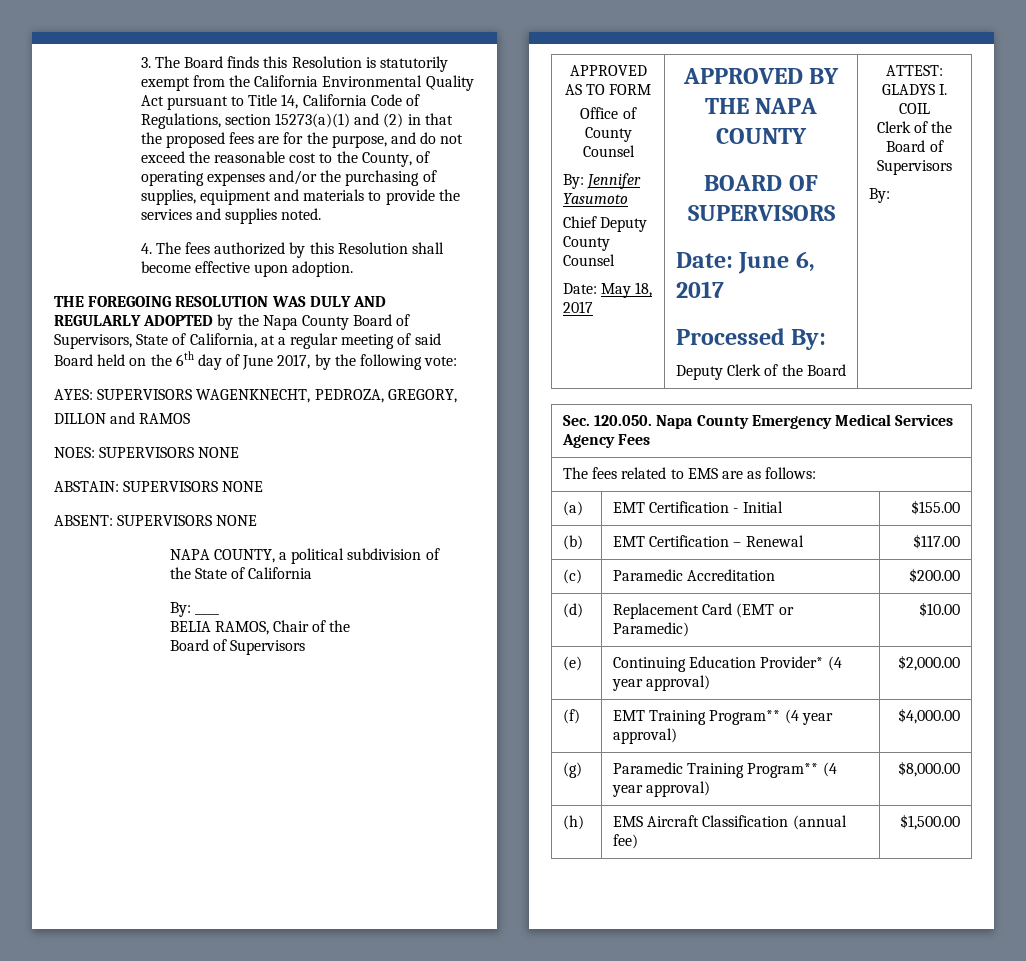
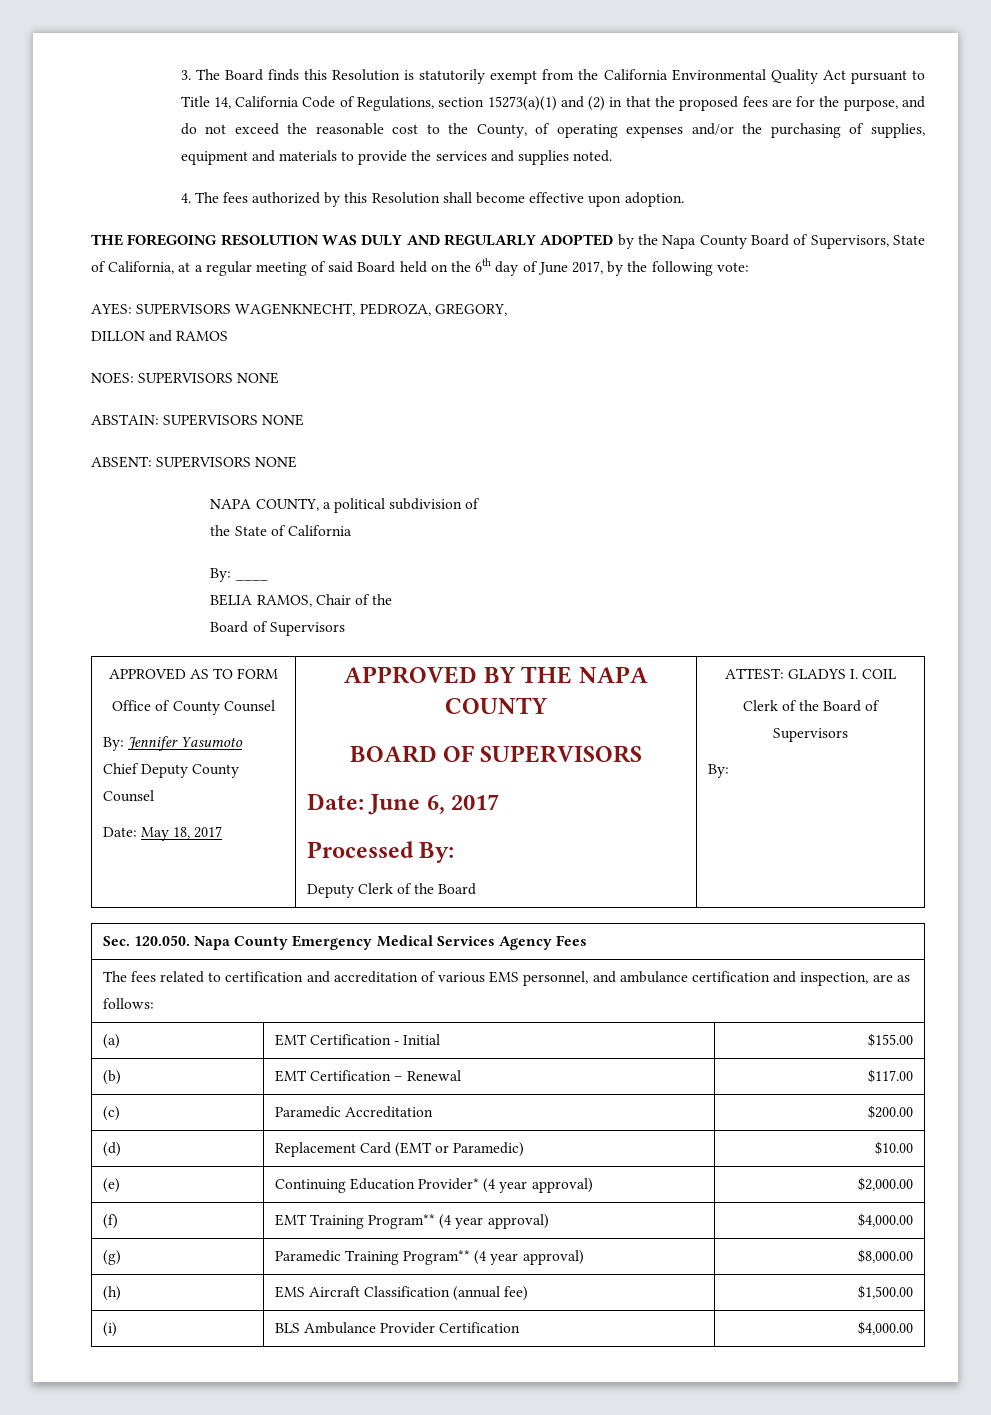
- The fees related to EMS are as follows:
+ The fees related to certification and accreditation of various EMS personnel, and ambulance certification and inspection, are as follows:
+ (i) | BLS Ambulance Provider Certification | $4,000.00

